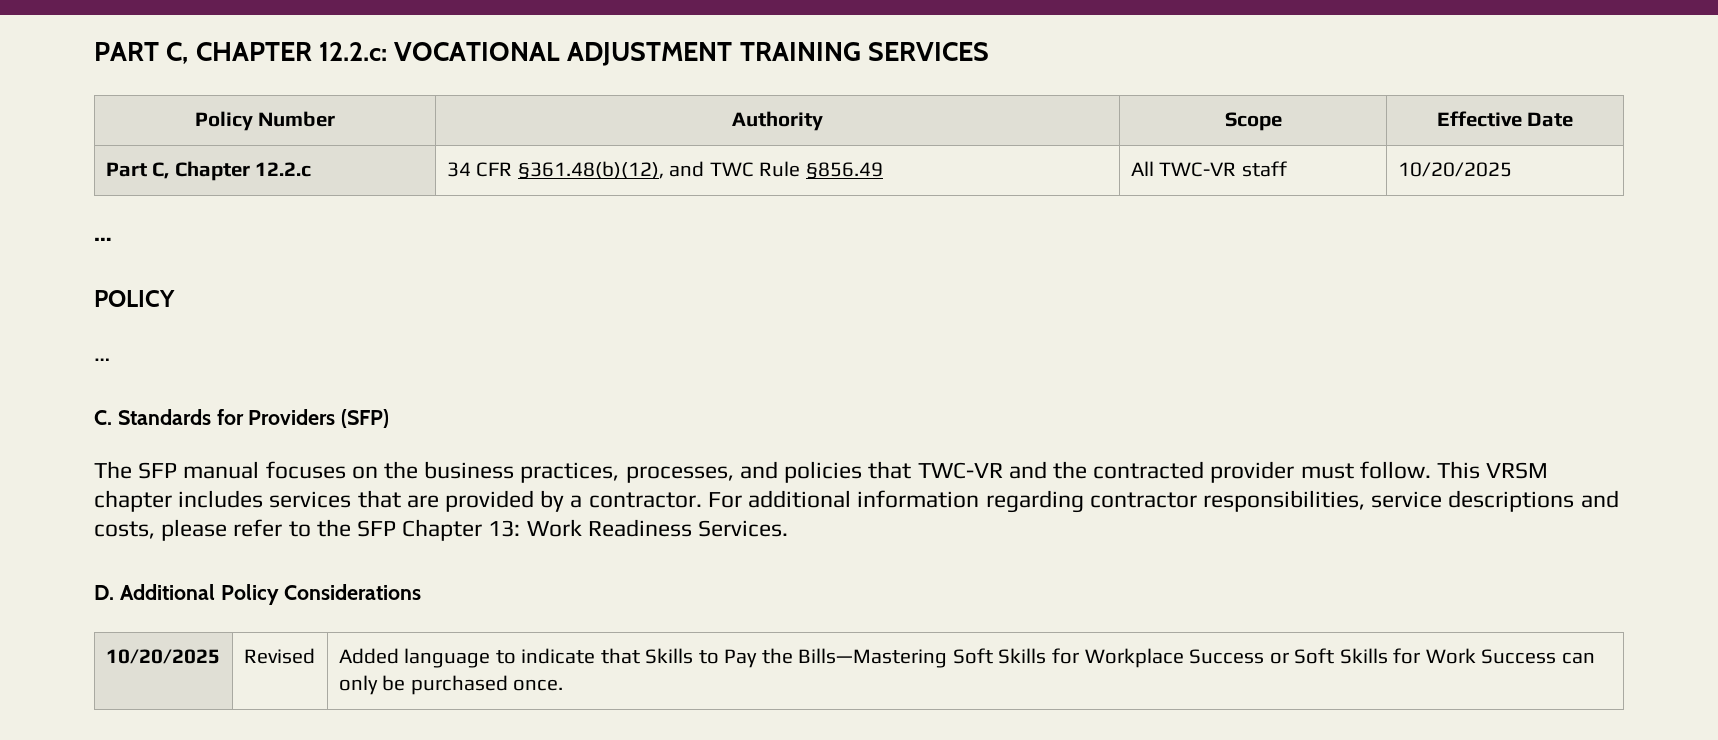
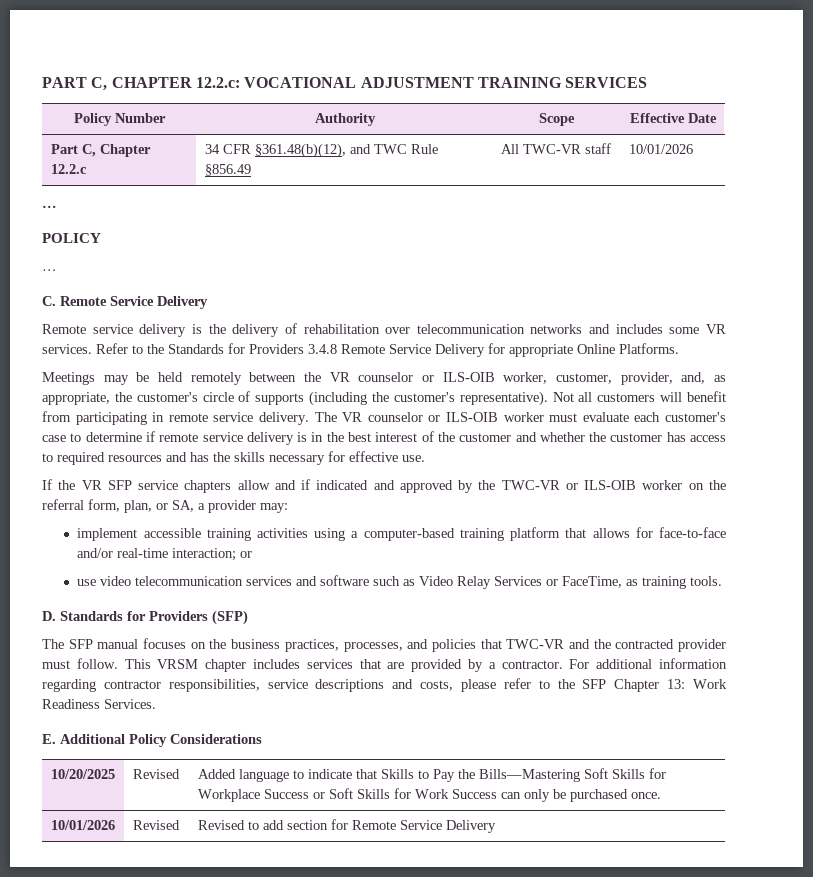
- Part C, Chapter 12.2.c | 34 CFR §361.48(b)(12), and TWC Rule §856.49 | All TWC-VR staff | 10/20/2025
+ Part C, Chapter 12.2.c | 34 CFR §361.48(b)(12), and TWC Rule §856.49 | All TWC-VR staff | 10/01/2026
- C. Standards for Providers (SFP)
+ C. Remote Service Delivery
+ Remote service delivery is the delivery of rehabilitation over telecommunication networks and includes some VR services. Refer to the Standards for Providers 3.4.8 Remote Service Delivery for appropriate Online Platforms.
+ Meetings may be held remotely between the VR counselor or ILS-OIB worker, customer, provider, and, as appropriate, the customer's circle of supports (including the customer's representative). Not all customers will benefit from participating in remote service delivery. The VR counselor or ILS-OIB worker must evaluate each customer's case to determine if remote service delivery is in the best interest of the customer and whether the customer has access to required resources and has the skills necessary for effective use.
+ If the VR SFP service chapters allow and if indicated and approved by the TWC-VR or ILS-OIB worker on the referral form, plan, or SA, a provider may:
+ implement accessible training activities using a computer-based training platform that allows for face-to-face and/or real-time interaction; or
+ use video telecommunication services and software such as Video Relay Services or FaceTime, as training tools.
+ D. Standards for Providers (SFP)
- D. Additional Policy Considerations
+ E. Additional Policy Considerations
+ 10/01/2026 | Revised | Revised to add section for Remote Service Delivery

